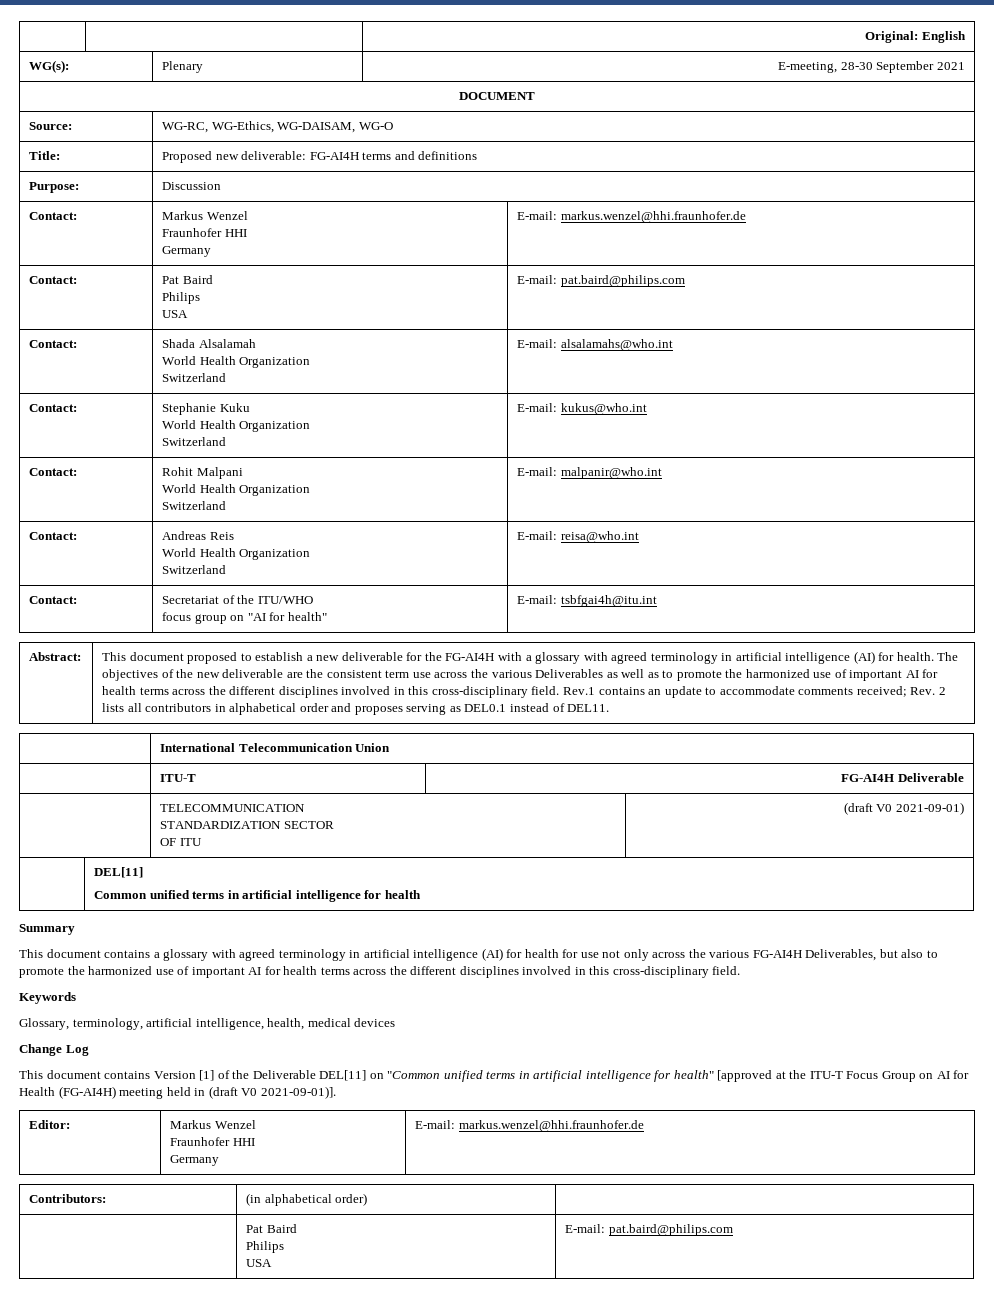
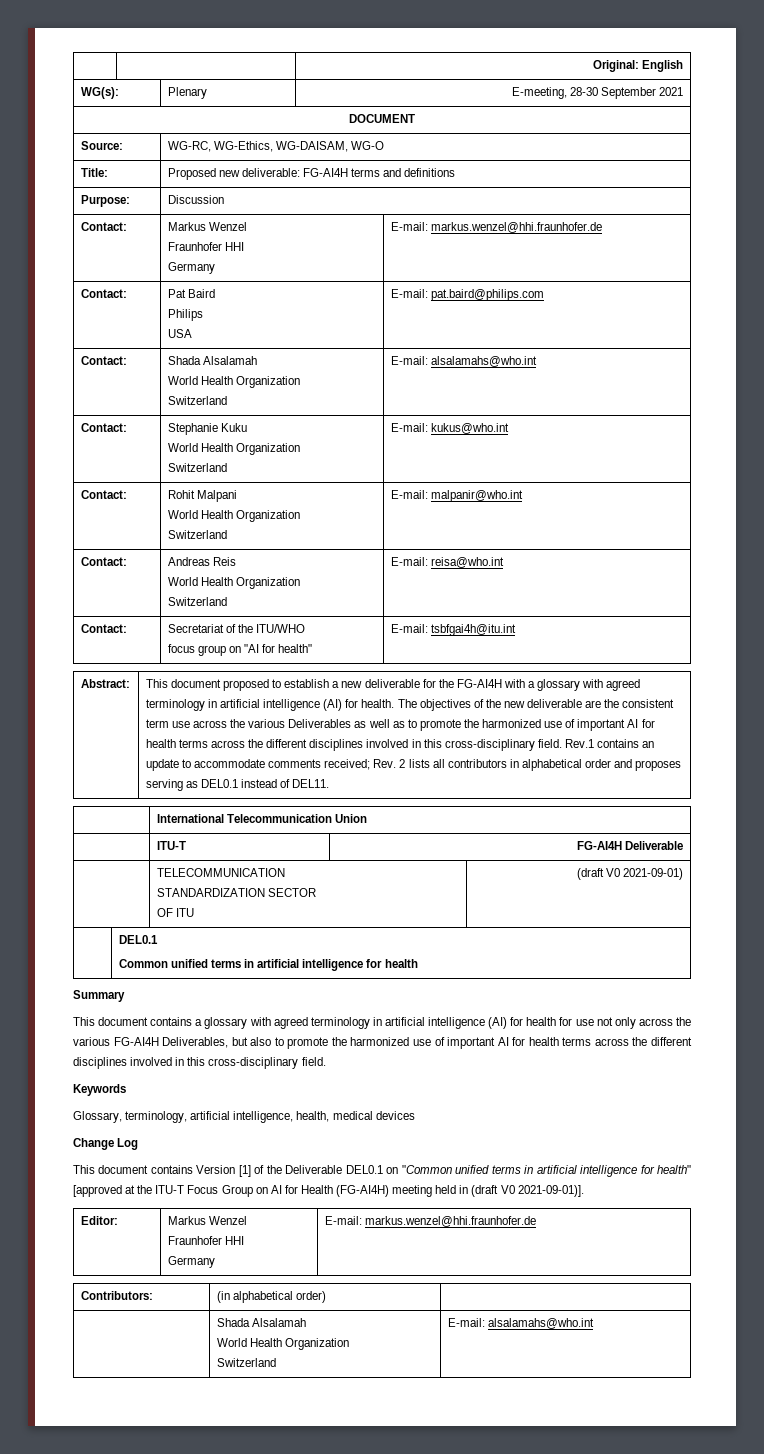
- | DEL[11]
+ | DEL0.1
- This document contains Version [1] of the Deliverable DEL[11] on "Common unified terms in artificial intelligence for health" [approved at the ITU-T Focus Group on AI for Health (FG-AI4H) meeting held in (draft V0 2021-09-01)].
+ This document contains Version [1] of the Deliverable DEL0.1 on "Common unified terms in artificial intelligence for health" [approved at the ITU-T Focus Group on AI for Health (FG-AI4H) meeting held in (draft V0 2021-09-01)].
  Contributors: | (in alphabetical order) |
- | Pat Baird
- Philips
- USA | E-mail: pat.baird@philips.com
+ | Shada Alsalamah
+ World Health Organization
+ Switzerland | E-mail: alsalamahs@who.int

